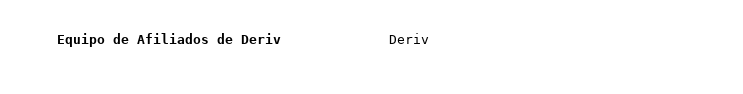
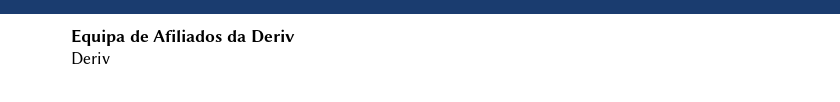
- Equipo de Afiliados de Deriv
+ Equipa de Afiliados da Deriv

